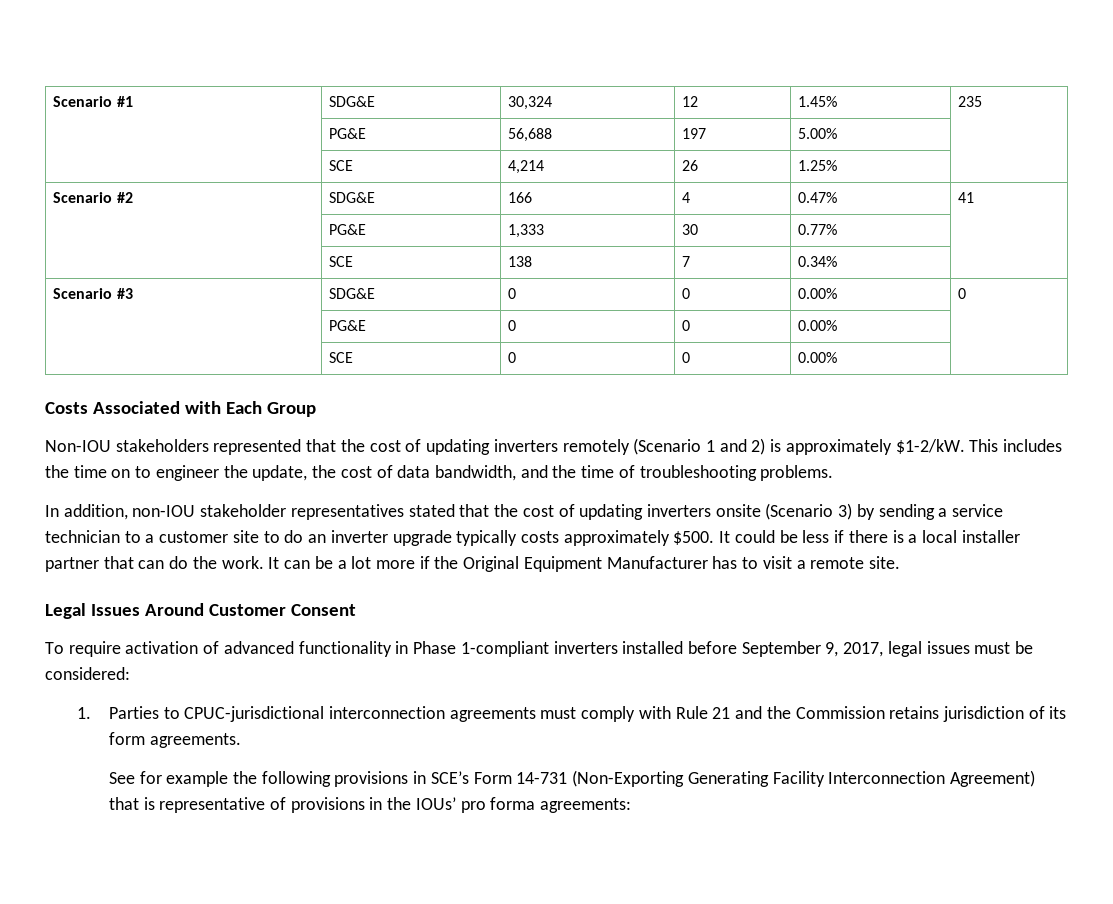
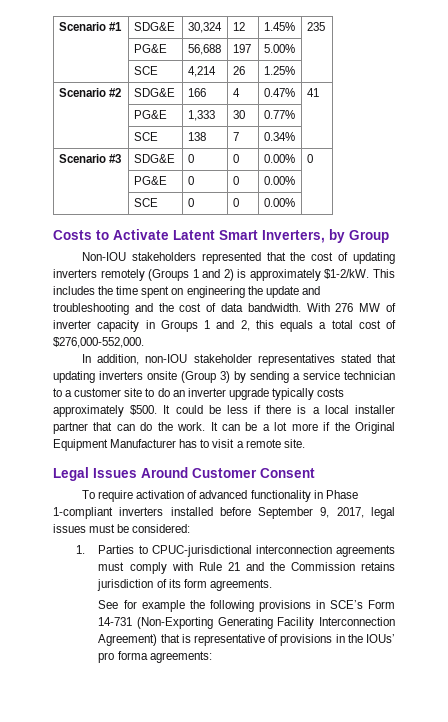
- Costs Associated with Each Group
+ Costs to Activate Latent Smart Inverters, by Group
- Non-IOU stakeholders represented that the cost of updating inverters remotely (Scenario 1 and 2) is approximately $1-2/kW.
+ Non-IOU stakeholders represented that the cost of updating inverters remotely (Groups 1 and 2) is approximately $1-2/kW.
- This includes the time on to engineer the update, the cost of data bandwidth, and the time of troubleshooting problems.
+ This includes the time spent on engineering the update and troubleshooting and the cost of data bandwidth. With 276 MW of inverter capacity in Groups 1 and 2, this equals a total cost of $276,000-552,000.
- In addition, non-IOU stakeholder representatives stated that the cost of updating inverters onsite (Scenario 3) by sending a service technician to a customer site to do an inverter upgrade typically costs approximately $500.
+ In addition, non-IOU stakeholder representatives stated that updating inverters onsite (Group 3) by sending a service technician to a customer site to do an inverter upgrade typically costs approximately $500.

